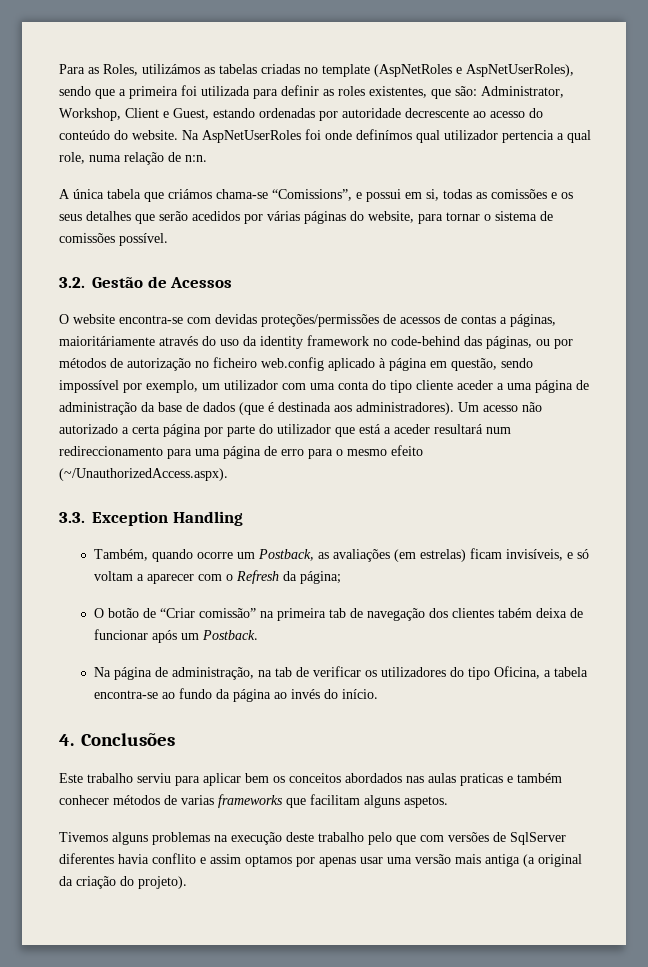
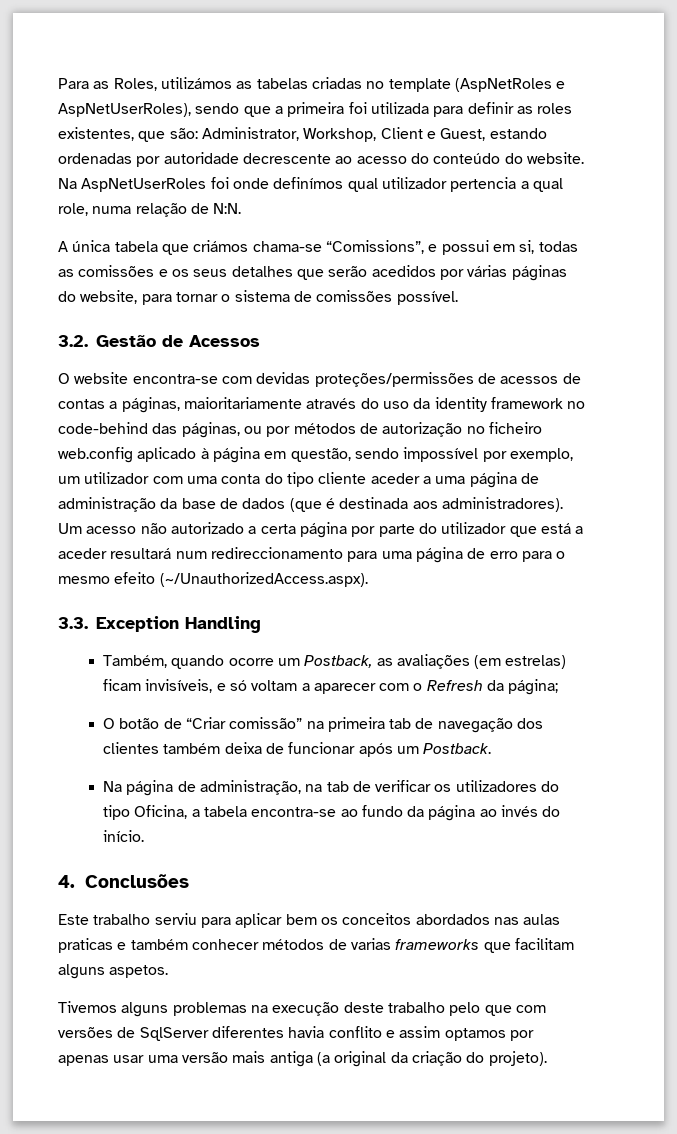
- Na AspNetUserRoles foi onde definímos qual utilizador pertencia a qual role, numa relação de n:n.
+ Na AspNetUserRoles foi onde definímos qual utilizador pertencia a qual role, numa relação de N:N.
- O website encontra-se com devidas proteções/permissões de acessos de contas a páginas, maioritáriamente através do uso da identity framework no code-behind das páginas, ou por métodos de autorização no ficheiro web.config aplicado à página em questão, sendo impossível por exemplo, um utilizador com uma conta do tipo cliente aceder a uma página de administração da base de dados (que é destinada aos administradores).
+ O website encontra-se com devidas proteções/permissões de acessos de contas a páginas, maioritariamente através do uso da identity framework no code-behind das páginas, ou por métodos de autorização no ficheiro web.config aplicado à página em questão, sendo impossível por exemplo, um utilizador com uma conta do tipo cliente aceder a uma página de administração da base de dados (que é destinada aos administradores).
- O botão de “Criar comissão” na primeira tab de navegação dos clientes tabém deixa de funcionar após um Postback.
+ O botão de “Criar comissão” na primeira tab de navegação dos clientes também deixa de funcionar após um Postback.

